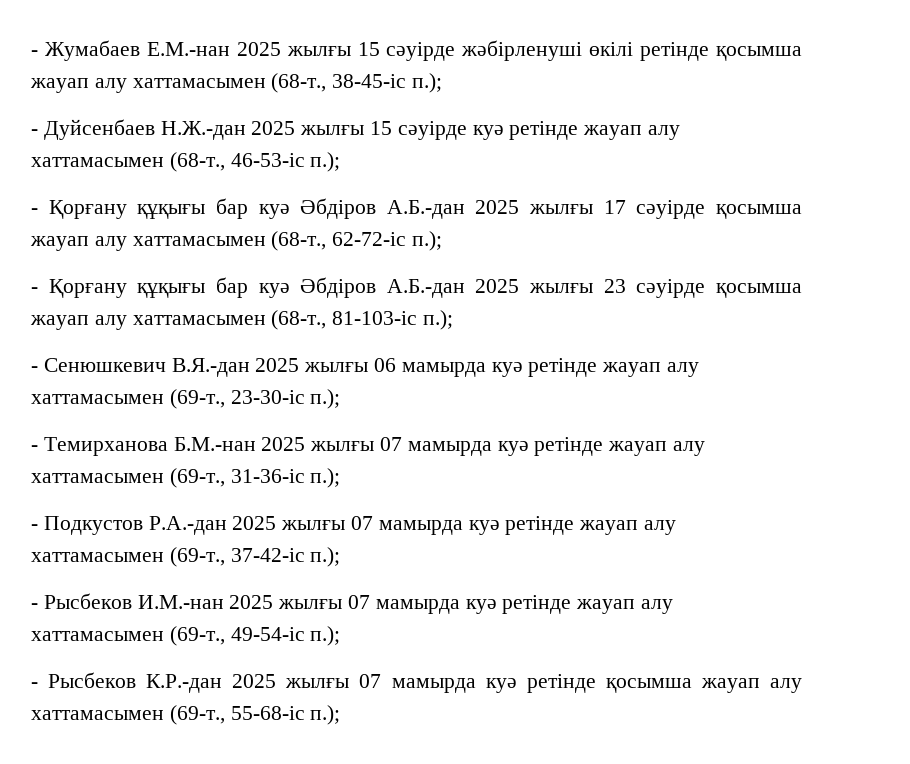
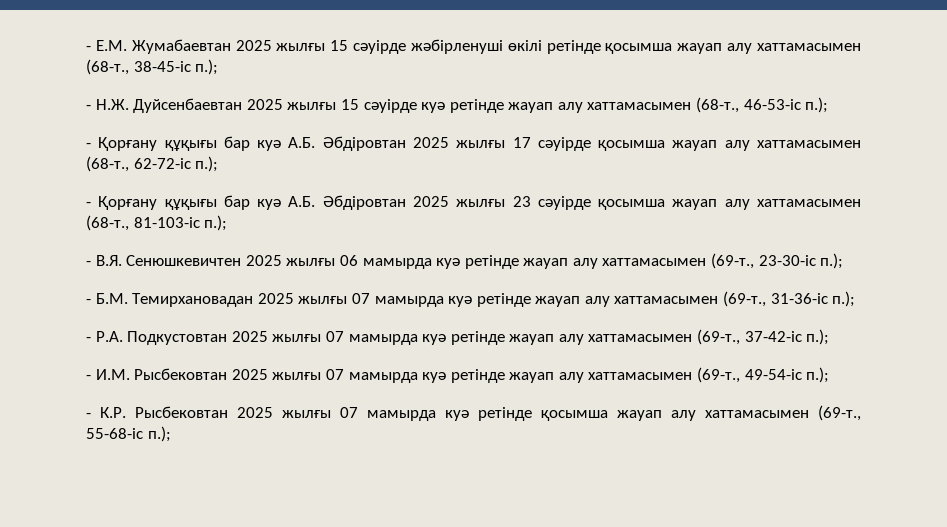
- - Жумабаев Е.М.-нан 2025 жылғы 15 сәуірде жәбірленуші өкілі ретінде қосымша жауап алу хаттамасымен (68-т., 38-45-іс п.);
+ - Е.М. Жумабаевтан 2025 жылғы 15 сәуірде жәбірленуші өкілі ретінде қосымша жауап алу хаттамасымен (68-т., 38-45-іс п.);
- - Дуйсенбаев Н.Ж.-дан 2025 жылғы 15 сәуірде куә ретінде жауап алу хаттамасымен (68-т., 46-53-іс п.);
+ - Н.Ж. Дуйсенбаевтан 2025 жылғы 15 сәуірде куә ретінде жауап алу хаттамасымен (68-т., 46-53-іс п.);
- - Қорғану құқығы бар куә Әбдіров А.Б.-дан 2025 жылғы 17 сәуірде қосымша жауап алу хаттамасымен (68-т., 62-72-іс п.);
+ - Қорғану құқығы бар куә А.Б. Әбдіровтан 2025 жылғы 17 сәуірде қосымша жауап алу хаттамасымен (68-т., 62-72-іс п.);
- - Қорғану құқығы бар куә Әбдіров А.Б.-дан 2025 жылғы 23 сәуірде қосымша жауап алу хаттамасымен (68-т., 81-103-іс п.);
+ - Қорғану құқығы бар куә А.Б. Әбдіровтан 2025 жылғы 23 сәуірде қосымша жауап алу хаттамасымен (68-т., 81-103-іс п.);
- - Сенюшкевич В.Я.-дан 2025 жылғы 06 мамырда куә ретінде жауап алу хаттамасымен (69-т., 23-30-іс п.);
+ - В.Я. Сенюшкевичтен 2025 жылғы 06 мамырда куә ретінде жауап алу хаттамасымен (69-т., 23-30-іс п.);
- - Темирханова Б.М.-нан 2025 жылғы 07 мамырда куә ретінде жауап алу хаттамасымен (69-т., 31-36-іс п.);
+ - Б.М. Темирхановадан 2025 жылғы 07 мамырда куә ретінде жауап алу хаттамасымен (69-т., 31-36-іс п.);
- - Подкустов Р.А.-дан 2025 жылғы 07 мамырда куә ретінде жауап алу хаттамасымен (69-т., 37-42-іс п.);
+ - Р.А. Подкустовтан 2025 жылғы 07 мамырда куә ретінде жауап алу хаттамасымен (69-т., 37-42-іс п.);
- - Рысбеков И.М.-нан 2025 жылғы 07 мамырда куә ретінде жауап алу хаттамасымен (69-т., 49-54-іс п.);
+ - И.М. Рысбековтан 2025 жылғы 07 мамырда куә ретінде жауап алу хаттамасымен (69-т., 49-54-іс п.);
- - Рысбеков К.Р.-дан 2025 жылғы 07 мамырда куә ретінде қосымша жауап алу хаттамасымен (69-т., 55-68-іс п.);
+ - К.Р. Рысбековтан 2025 жылғы 07 мамырда куә ретінде қосымша жауап алу хаттамасымен (69-т., 55-68-іс п.);

